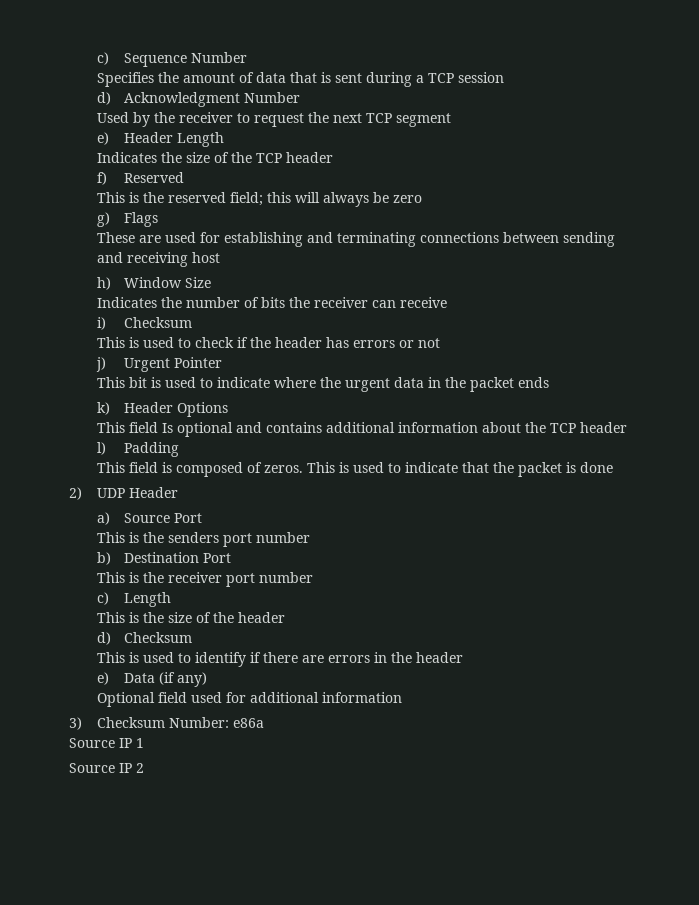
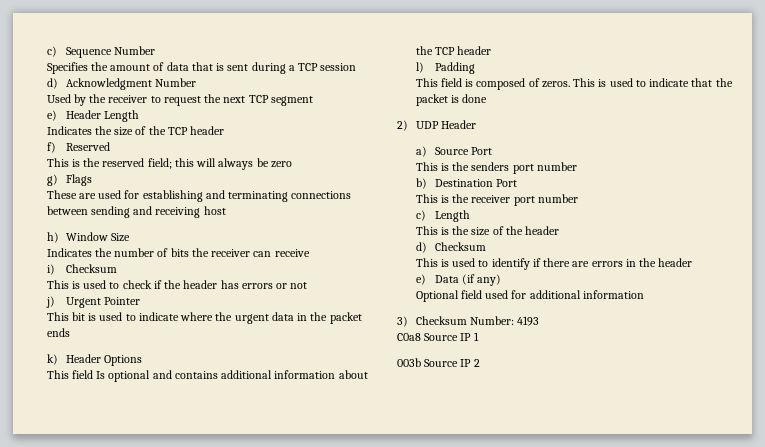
- 3) Checksum Number: e86a
- Source IP 1
+ 3) Checksum Number: 4193
+ C0a8 Source IP 1
- Source IP 2
+ 003b Source IP 2

